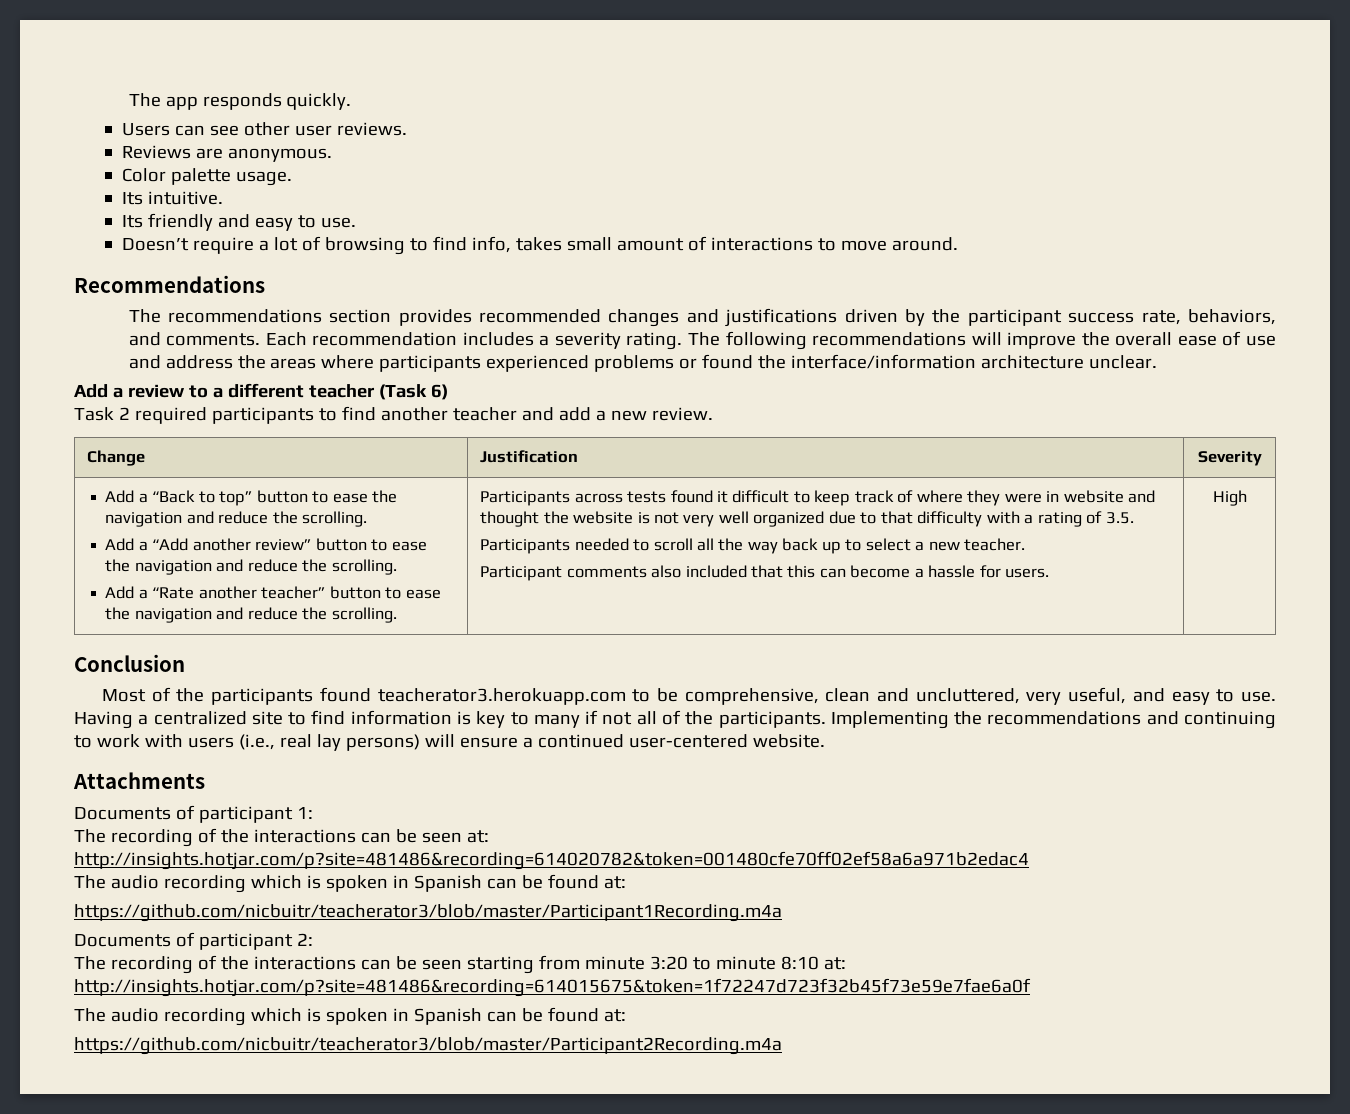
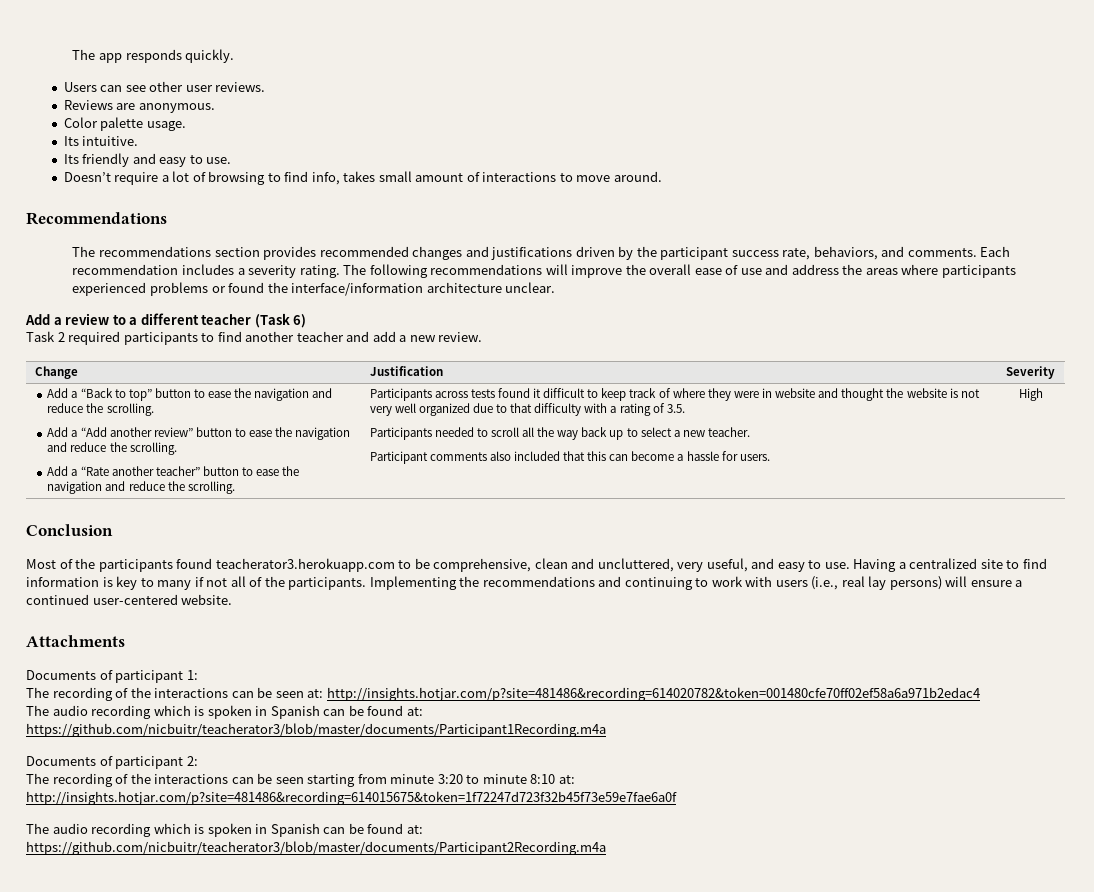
- https://github.com/nicbuitr/teacherator3/blob/master/Participant1Recording.m4a
+ https://github.com/nicbuitr/teacherator3/blob/master/documents/Participant1Recording.m4a
- https://github.com/nicbuitr/teacherator3/blob/master/Participant2Recording.m4a
+ https://github.com/nicbuitr/teacherator3/blob/master/documents/Participant2Recording.m4a

